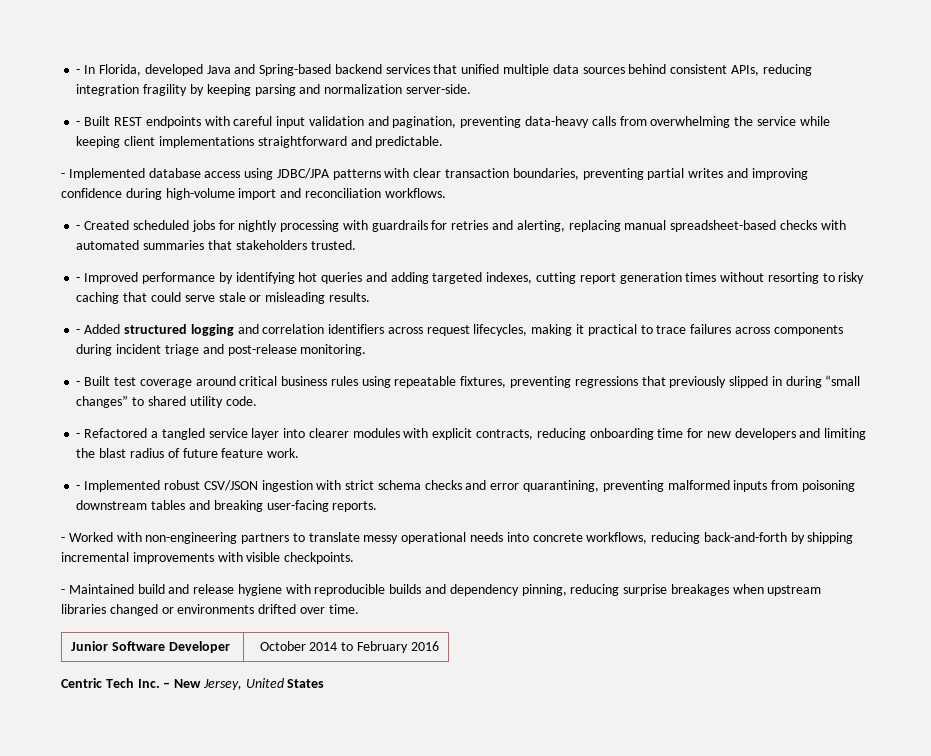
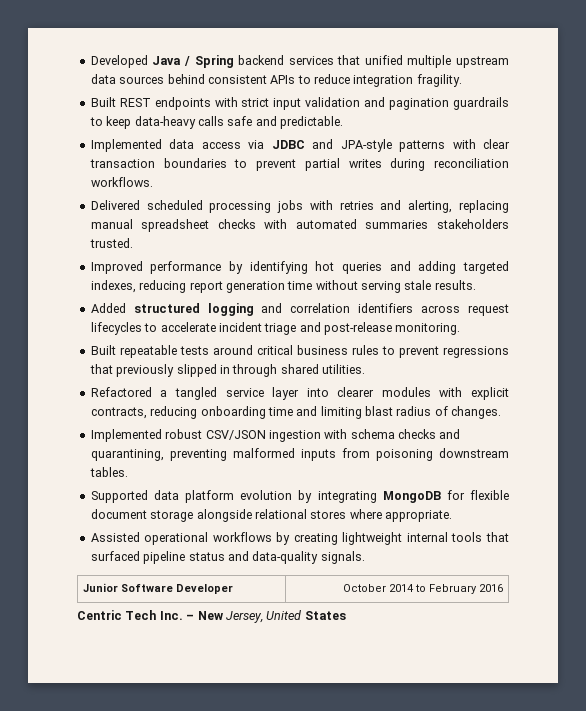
- - In Florida, developed Java and Spring-based backend services that unified multiple data sources behind consistent APIs, reducing integration fragility by keeping parsing and normalization server-side.
- - Built REST endpoints with careful input validation and pagination, preventing data-heavy calls from overwhelming the service while keeping client implementations straightforward and predictable.
- - Implemented database access using JDBC/JPA patterns with clear transaction boundaries, preventing partial writes and improving confidence during high-volume import and reconciliation workflows.
- - Created scheduled jobs for nightly processing with guardrails for retries and alerting, replacing manual spreadsheet-based checks with automated summaries that stakeholders trusted.
+ Developed Java / Spring backend services that unified multiple upstream data sources behind consistent APIs to reduce integration fragility.
+ Built REST endpoints with strict input validation and pagination guardrails to keep data-heavy calls safe and predictable.
+ Implemented data access via JDBC and JPA-style patterns with clear transaction boundaries to prevent partial writes during reconciliation workflows.
+ Delivered scheduled processing jobs with retries and alerting, replacing manual spreadsheet checks with automated summaries stakeholders trusted.
- - Improved performance by identifying hot queries and adding targeted indexes, cutting report generation times without resorting to risky caching that could serve stale or misleading results.
+ Improved performance by identifying hot queries and adding targeted indexes, reducing report generation time without serving stale results.
- - Added structured logging and correlation identifiers across request lifecycles, making it practical to trace failures across components during incident triage and post-release monitoring.
+ Added structured logging and correlation identifiers across request lifecycles to accelerate incident triage and post-release monitoring.
- - Built test coverage around critical business rules using repeatable fixtures, preventing regressions that previously slipped in during “small changes” to shared utility code.
- - Refactored a tangled service layer into clearer modules with explicit contracts, reducing onboarding time for new developers and limiting the blast radius of future feature work.
- - Implemented robust CSV/JSON ingestion with strict schema checks and error quarantining, preventing malformed inputs from poisoning downstream tables and breaking user-facing reports.
- - Worked with non-engineering partners to translate messy operational needs into concrete workflows, reducing back-and-forth by shipping incremental improvements with visible checkpoints.
- - Maintained build and release hygiene with reproducible builds and dependency pinning, reducing surprise breakages when upstream libraries changed or environments drifted over time.
+ Built repeatable tests around critical business rules to prevent regressions that previously slipped in through shared utilities.
+ Refactored a tangled service layer into clearer modules with explicit contracts, reducing onboarding time and limiting blast radius of changes.
+ Implemented robust CSV/JSON ingestion with schema checks and quarantining, preventing malformed inputs from poisoning downstream tables.
+ Supported data platform evolution by integrating MongoDB for flexible document storage alongside relational stores where appropriate.
+ Assisted operational workflows by creating lightweight internal tools that surfaced pipeline status and data-quality signals.

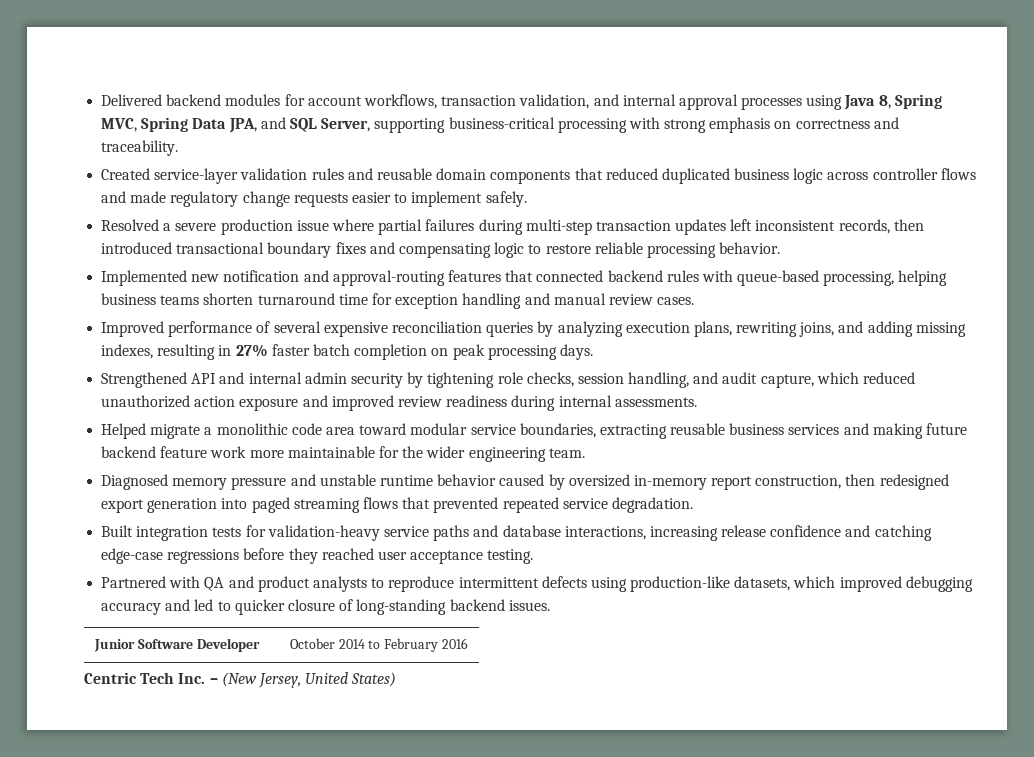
- Developed Java / Spring backend services that unified multiple upstream data sources behind consistent APIs to reduce integration fragility.
- Built REST endpoints with strict input validation and pagination guardrails to keep data-heavy calls safe and predictable.
- Implemented data access via JDBC and JPA-style patterns with clear transaction boundaries to prevent partial writes during reconciliation workflows.
- Delivered scheduled processing jobs with retries and alerting, replacing manual spreadsheet checks with automated summaries stakeholders trusted.
- Improved performance by identifying hot queries and adding targeted indexes, reducing report generation time without serving stale results.
- Added structured logging and correlation identifiers across request lifecycles to accelerate incident triage and post-release monitoring.
- Built repeatable tests around critical business rules to prevent regressions that previously slipped in through shared utilities.
- Refactored a tangled service layer into clearer modules with explicit contracts, reducing onboarding time and limiting blast radius of changes.
- Implemented robust CSV/JSON ingestion with schema checks and quarantining, preventing malformed inputs from poisoning downstream tables.
- Supported data platform evolution by integrating MongoDB for flexible document storage alongside relational stores where appropriate.
- Assisted operational workflows by creating lightweight internal tools that surfaced pipeline status and data-quality signals.
+ Delivered backend modules for account workflows, transaction validation, and internal approval processes using Java 8, Spring MVC, Spring Data JPA, and SQL Server, supporting business-critical processing with strong emphasis on correctness and traceability.
+ Created service-layer validation rules and reusable domain components that reduced duplicated business logic across controller flows and made regulatory change requests easier to implement safely.
+ Resolved a severe production issue where partial failures during multi-step transaction updates left inconsistent records, then introduced transactional boundary fixes and compensating logic to restore reliable processing behavior.
+ Implemented new notification and approval-routing features that connected backend rules with queue-based processing, helping business teams shorten turnaround time for exception handling and manual review cases.
+ Improved performance of several expensive reconciliation queries by analyzing execution plans, rewriting joins, and adding missing indexes, resulting in 27% faster batch completion on peak processing days.
+ Strengthened API and internal admin security by tightening role checks, session handling, and audit capture, which reduced unauthorized action exposure and improved review readiness during internal assessments.
+ Helped migrate a monolithic code area toward modular service boundaries, extracting reusable business services and making future backend feature work more maintainable for the wider engineering team.
+ Diagnosed memory pressure and unstable runtime behavior caused by oversized in-memory report construction, then redesigned export generation into paged streaming flows that prevented repeated service degradation.
+ Built integration tests for validation-heavy service paths and database interactions, increasing release confidence and catching edge-case regressions before they reached user acceptance testing.
+ Partnered with QA and product analysts to reproduce intermittent defects using production-like datasets, which improved debugging accuracy and led to quicker closure of long-standing backend issues.
- Centric Tech Inc. – New Jersey, United States
+ Centric Tech Inc. – (New Jersey, United States)

